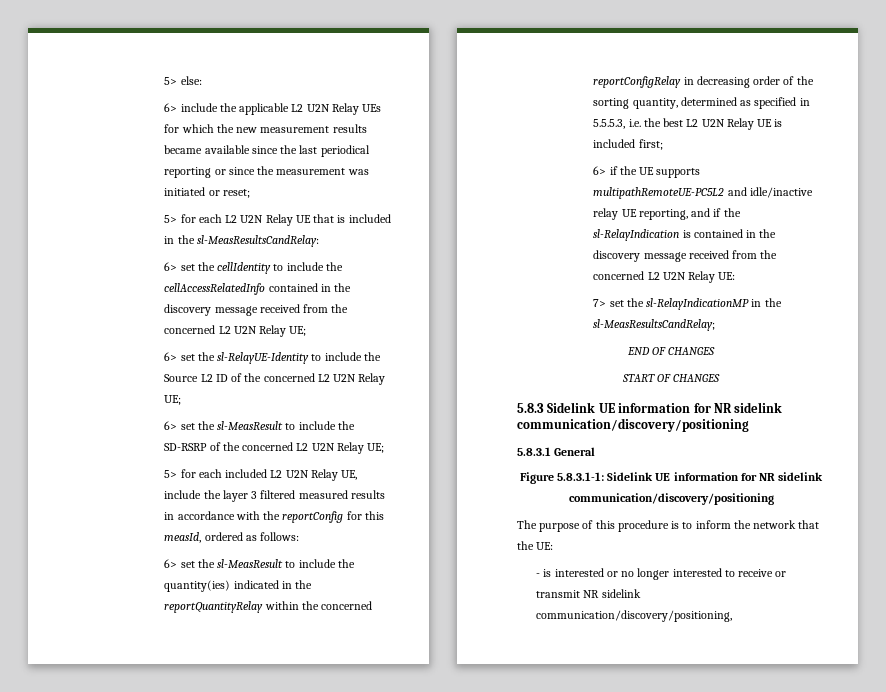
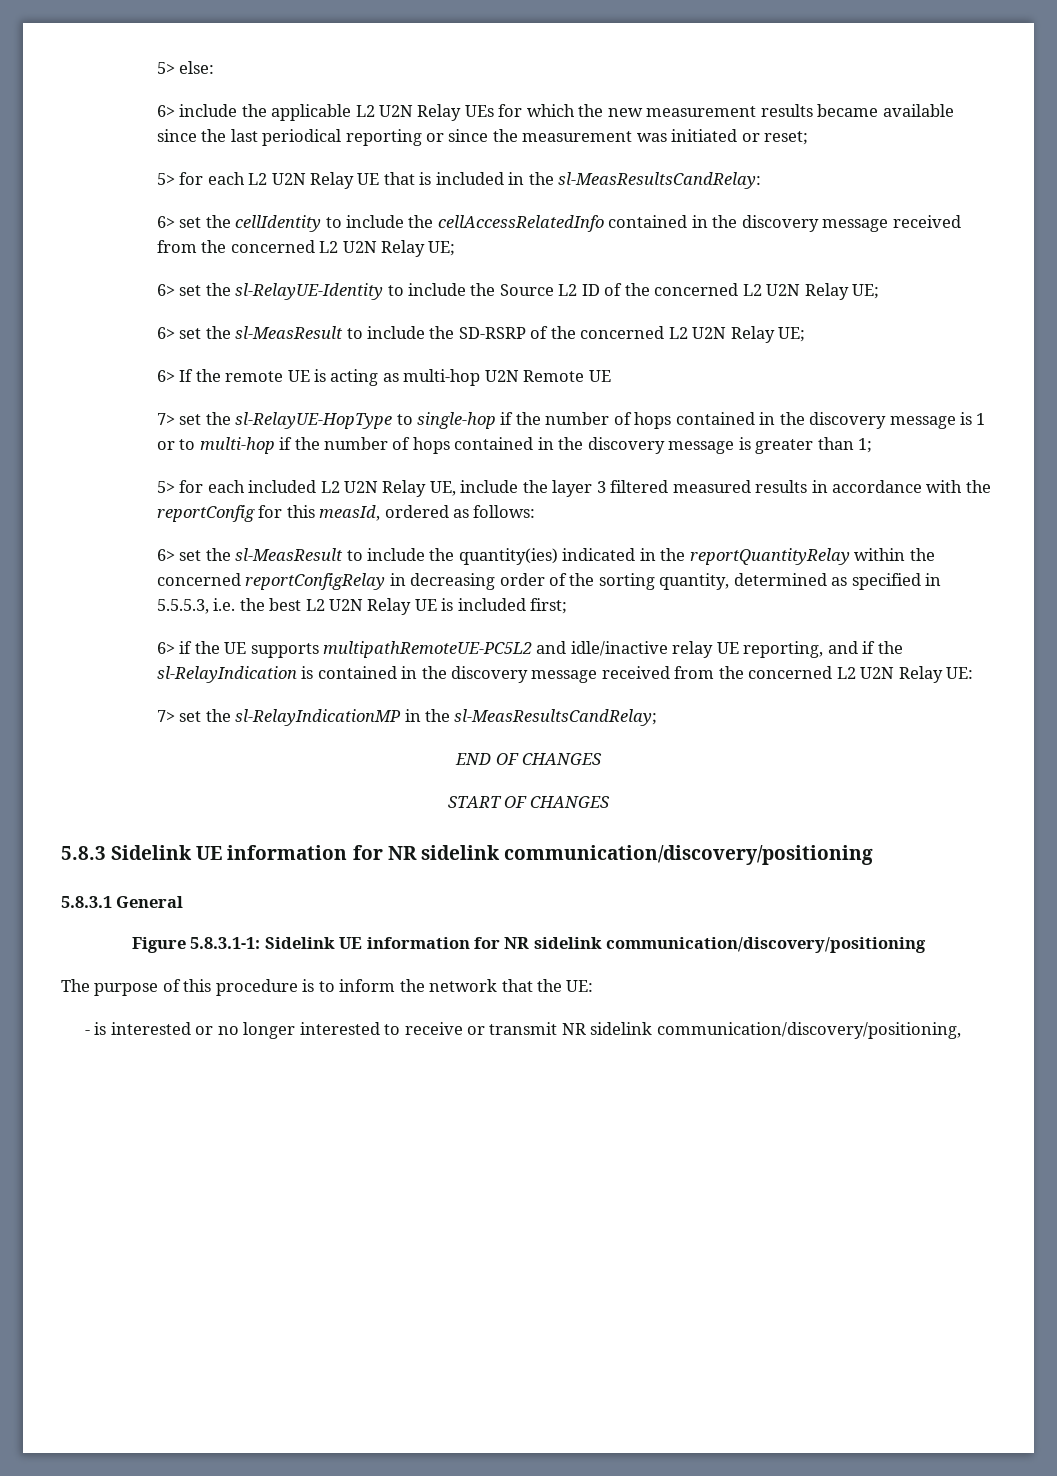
+ 6> If the remote UE is acting as multi-hop U2N Remote UE
+ 7> set the sl-RelayUE-HopType to single-hop if the number of hops contained in the discovery message is 1 or to multi-hop if the number of hops contained in the discovery message is greater than 1;

